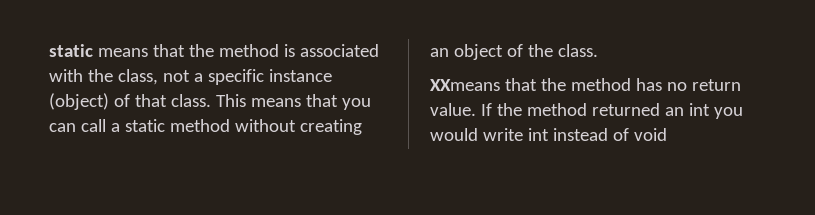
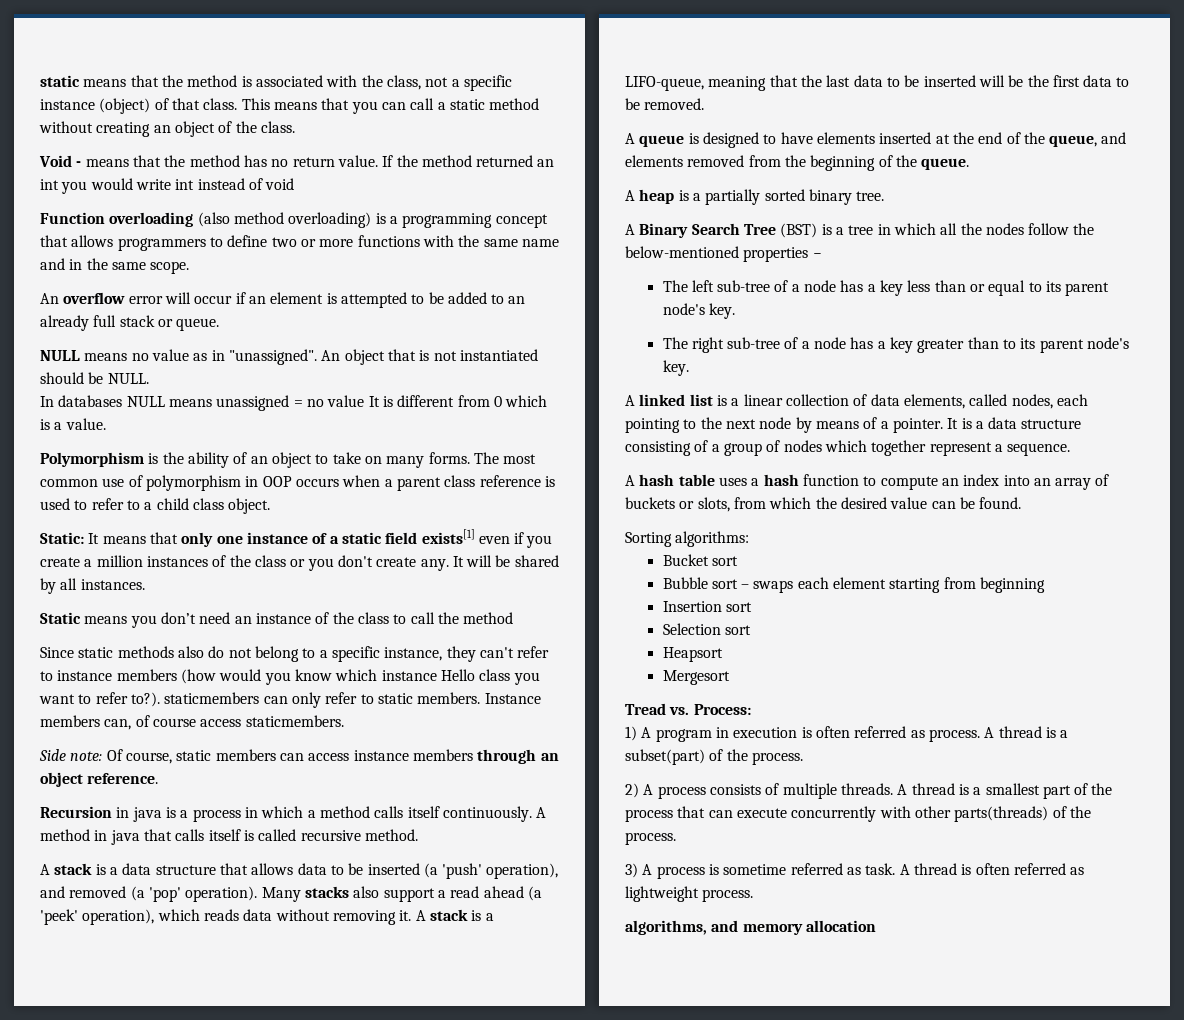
- XXmeans that the method has no return value.
+ Void - means that the method has no return value.
+ Function overloading (also method overloading) is a programming concept that allows programmers to define two or more functions with the same name and in the same scope.
+ An overflow error will occur if an element is attempted to be added to an already full stack or queue.
+ NULL means no value as in "unassigned". An object that is not instantiated should be NULL.
+ In databases NULL means unassigned = no value It is different from 0 which is a value.
+ Polymorphism is the ability of an object to take on many forms. The most common use of polymorphism in OOP occurs when a parent class reference is used to refer to a child class object.
+ Static: It means that only one instance of a static field exists[1] even if you create a million instances of the class or you don't create any. It will be shared by all instances.
+ Static means you don’t need an instance of the class to call the method
+ Since static methods also do not belong to a specific instance, they can't refer to instance members (how would you know which instance Hello class you want to refer to?). staticmembers can only refer to static members. Instance members can, of course access staticmembers.
+ Side note: Of course, static members can access instance members through an object reference.
+ Recursion in java is a process in which a method calls itself continuously. A method in java that calls itself is called recursive method.
+ A stack is a data structure that allows data to be inserted (a 'push' operation), and removed (a 'pop' operation). Many stacks also support a read ahead (a 'peek' operation), which reads data without removing it. A stack is a LIFO-queue, meaning that the last data to be inserted will be the first data to be removed.
+ A queue is designed to have elements inserted at the end of the queue, and elements removed from the beginning of the queue.
+ A heap is a partially sorted binary tree.
+ A Binary Search Tree (BST) is a tree in which all the nodes follow the below-mentioned properties −
+ The left sub-tree of a node has a key less than or equal to its parent node's key.
+ The right sub-tree of a node has a key greater than to its parent node's key.
+ A linked list is a linear collection of data elements, called nodes, each pointing to the next node by means of a pointer. It is a data structure consisting of a group of nodes which together represent a sequence.
+ A hash table uses a hash function to compute an index into an array of buckets or slots, from which the desired value can be found.
+ Sorting algorithms:
+ Bucket sort
+ Bubble sort – swaps each element starting from beginning
+ Insertion sort
+ Selection sort
+ Heapsort
+ Mergesort
+ Tread vs. Process:
+ 1) A program in execution is often referred as process. A thread is a subset(part) of the process.
+ 2) A process consists of multiple threads. A thread is a smallest part of the process that can execute concurrently with other parts(threads) of the process.
+ 3) A process is sometime referred as task. A thread is often referred as lightweight process.
+ algorithms, and memory allocation

